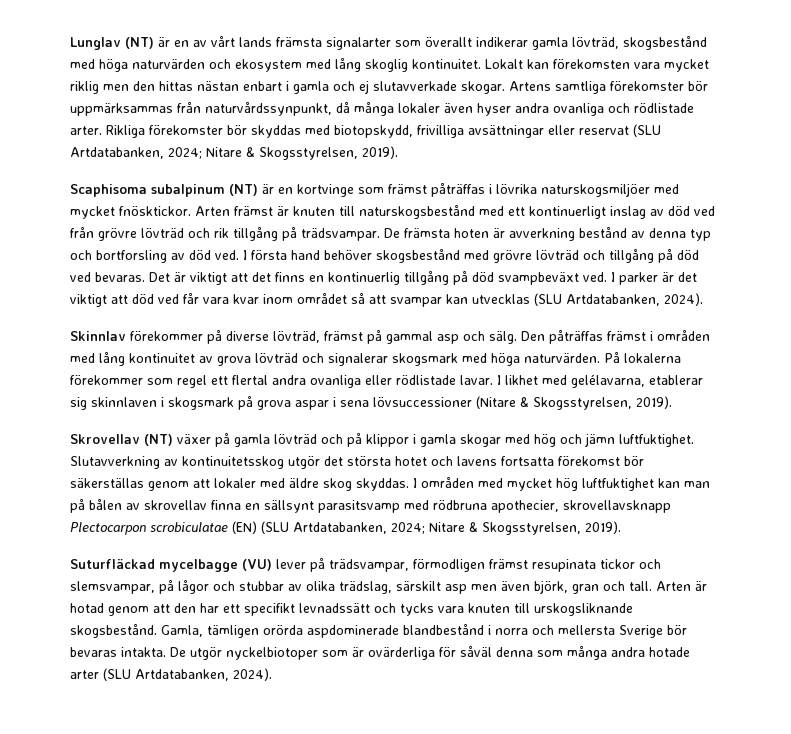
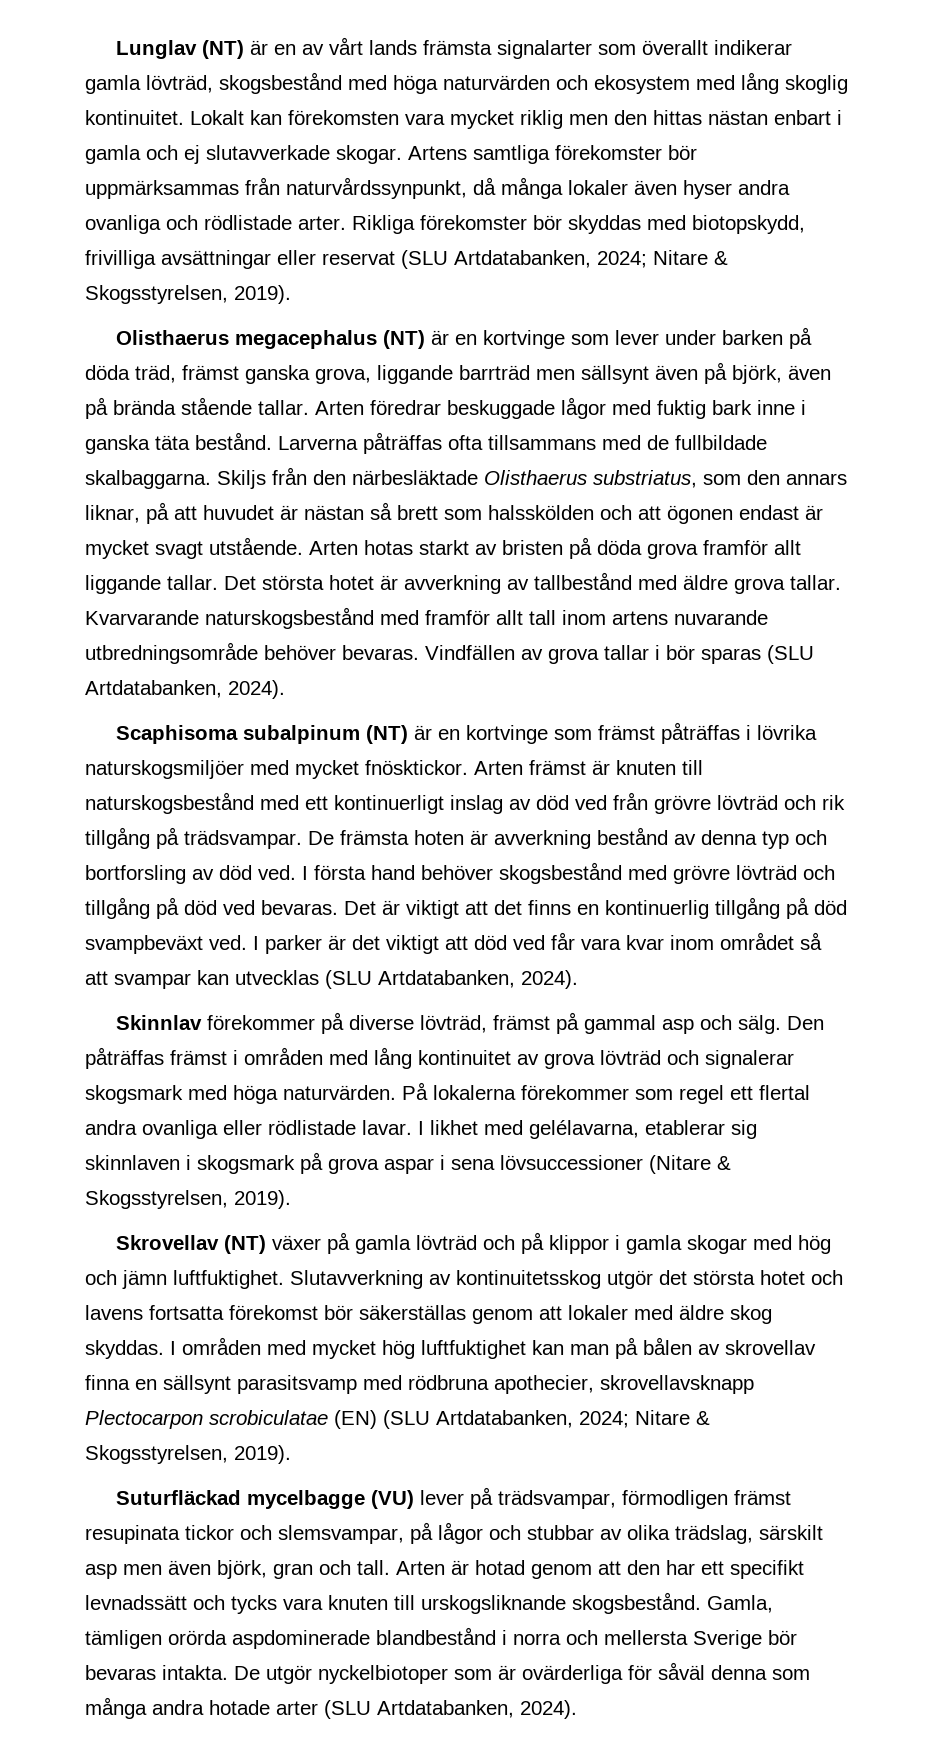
+ Olisthaerus megacephalus (NT) är en kortvinge som lever under barken på döda träd, främst ganska grova, liggande barrträd men sällsynt även på björk, även på brända stående tallar. Arten föredrar beskuggade lågor med fuktig bark inne i ganska täta bestånd. Larverna påträffas ofta tillsammans med de fullbildade skalbaggarna. Skiljs från den närbesläktade Olisthaerus substriatus, som den annars liknar, på att huvudet är nästan så brett som halsskölden och att ögonen endast är mycket svagt utstående. Arten hotas starkt av bristen på döda grova framför allt liggande tallar. Det största hotet är avverkning av tallbestånd med äldre grova tallar. Kvarvarande naturskogsbestånd med framför allt tall inom artens nuvarande utbredningsområde behöver bevaras. Vindfällen av grova tallar i bör sparas (SLU Artdatabanken, 2024).

